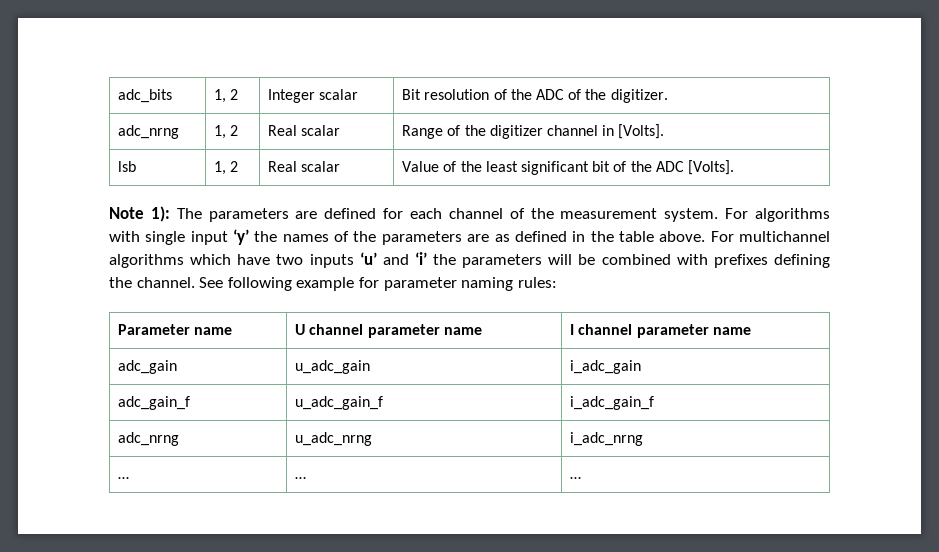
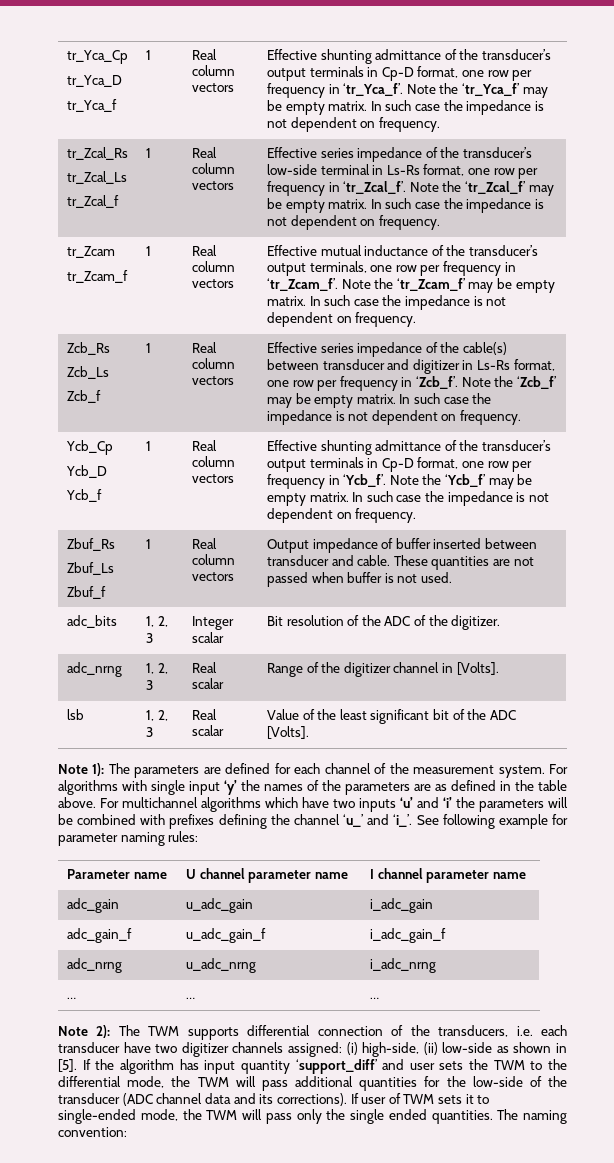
+ tr_Yca_Cp
+ tr_Yca_D
+ tr_Yca_f | 1 | Real column vectors | Effective shunting admittance of the transducer’s output terminals in Cp-D format, one row per frequency in ‘tr_Yca_f’. Note the ‘tr_Yca_f’ may be empty matrix. In such case the impedance is not dependent on frequency.
+ tr_Zcal_Rs
+ tr_Zcal_Ls
+ tr_Zcal_f | 1 | Real column vectors | Effective series impedance of the transducer’s low-side terminal in Ls-Rs format, one row per frequency in ‘tr_Zcal_f’. Note the ‘tr_Zcal_f’ may be empty matrix. In such case the impedance is not dependent on frequency.
+ tr_Zcam
+ tr_Zcam_f | 1 | Real column vectors | Effective mutual inductance of the transducer’s output terminals, one row per frequency in ‘tr_Zcam_f’. Note the ‘tr_Zcam_f’ may be empty matrix. In such case the impedance is not dependent on frequency.
+ Zcb_Rs
+ Zcb_Ls
+ Zcb_f | 1 | Real column vectors | Effective series impedance of the cable(s) between transducer and digitizer in Ls-Rs format, one row per frequency in ‘Zcb_f’. Note the ‘Zcb_f’ may be empty matrix. In such case the impedance is not dependent on frequency.
+ Ycb_Cp
+ Ycb_D
+ Ycb_f | 1 | Real column vectors | Effective shunting admittance of the transducer’s output terminals in Cp-D format, one row per frequency in ‘Ycb_f’. Note the ‘Ycb_f’ may be empty matrix. In such case the impedance is not dependent on frequency.
+ Zbuf_Rs
+ Zbuf_Ls
+ Zbuf_f | 1 | Real column vectors | Output impedance of buffer inserted between transducer and cable. These quantities are not passed when buffer is not used.
- adc_bits | 1, 2 | Integer scalar | Bit resolution of the ADC of the digitizer.
+ adc_bits | 1, 2, 3 | Integer scalar | Bit resolution of the ADC of the digitizer.
- adc_nrng | 1, 2 | Real scalar | Range of the digitizer channel in [Volts].
+ adc_nrng | 1, 2, 3 | Real scalar | Range of the digitizer channel in [Volts].
- lsb | 1, 2 | Real scalar | Value of the least significant bit of the ADC [Volts].
+ lsb | 1, 2, 3 | Real scalar | Value of the least significant bit of the ADC [Volts].
- For multichannel algorithms which have two inputs ‘u’ and ‘i’ the parameters will be combined with prefixes defining the channel.
+ For multichannel algorithms which have two inputs ‘u’ and ‘i’ the parameters will be combined with prefixes defining the channel ‘u_’ and ‘i_’.
+ Note 2): The TWM supports differential connection of the transducers, i.e. each transducer have two digitizer channels assigned: (i) high-side, (ii) low-side as shown in [5]. If the algorithm has input quantity ‘support_diff’ and user sets the TWM to the differential mode, the TWM will pass additional quantities for the low-side of the transducer (ADC channel data and its corrections). If user of TWM sets it to single-ended mode, the TWM will pass only the single ended quantities. The naming convention:

